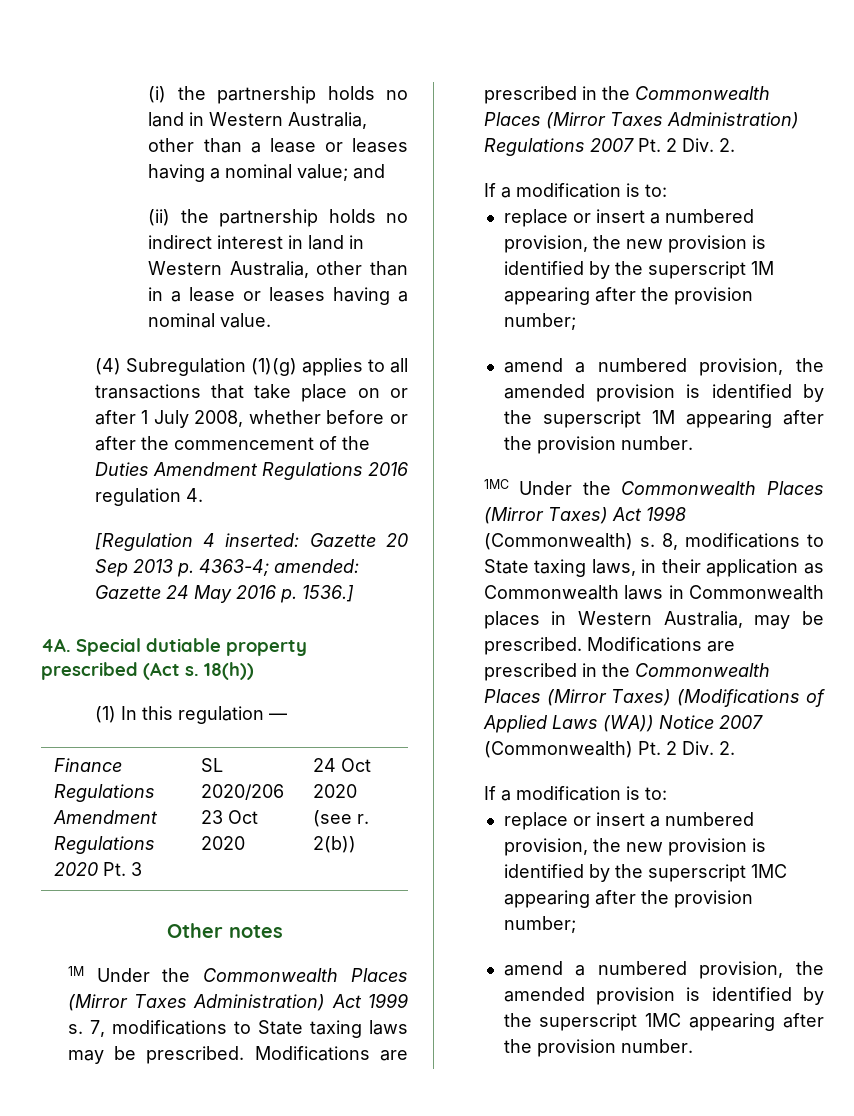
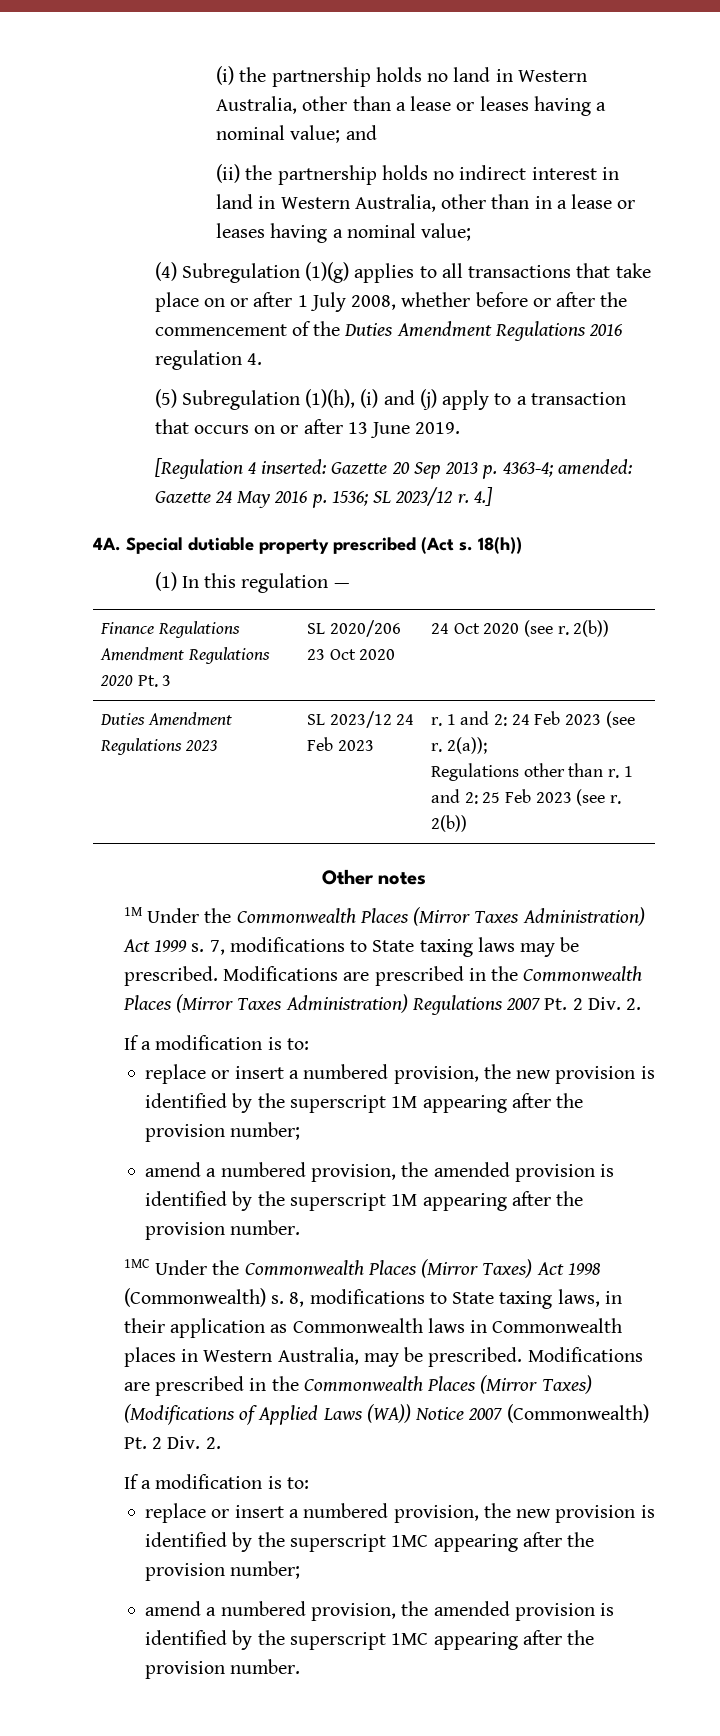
- (ii) the partnership holds no indirect interest in land in Western Australia, other than in a lease or leases having a nominal value.
+ (ii) the partnership holds no indirect interest in land in Western Australia, other than in a lease or leases having a nominal value;
+ (5) Subregulation (1)(h), (i) and (j) apply to a transaction that occurs on or after 13 June 2019.
- [Regulation 4 inserted: Gazette 20 Sep 2013 p. 4363-4; amended: Gazette 24 May 2016 p. 1536.]
+ [Regulation 4 inserted: Gazette 20 Sep 2013 p. 4363-4; amended: Gazette 24 May 2016 p. 1536; SL 2023/12 r. 4.]
+ Duties Amendment Regulations 2023 | SL 2023/12 24 Feb 2023 | r. 1 and 2: 24 Feb 2023 (see r. 2(a));
+ Regulations other than r. 1 and 2: 25 Feb 2023 (see r. 2(b))

